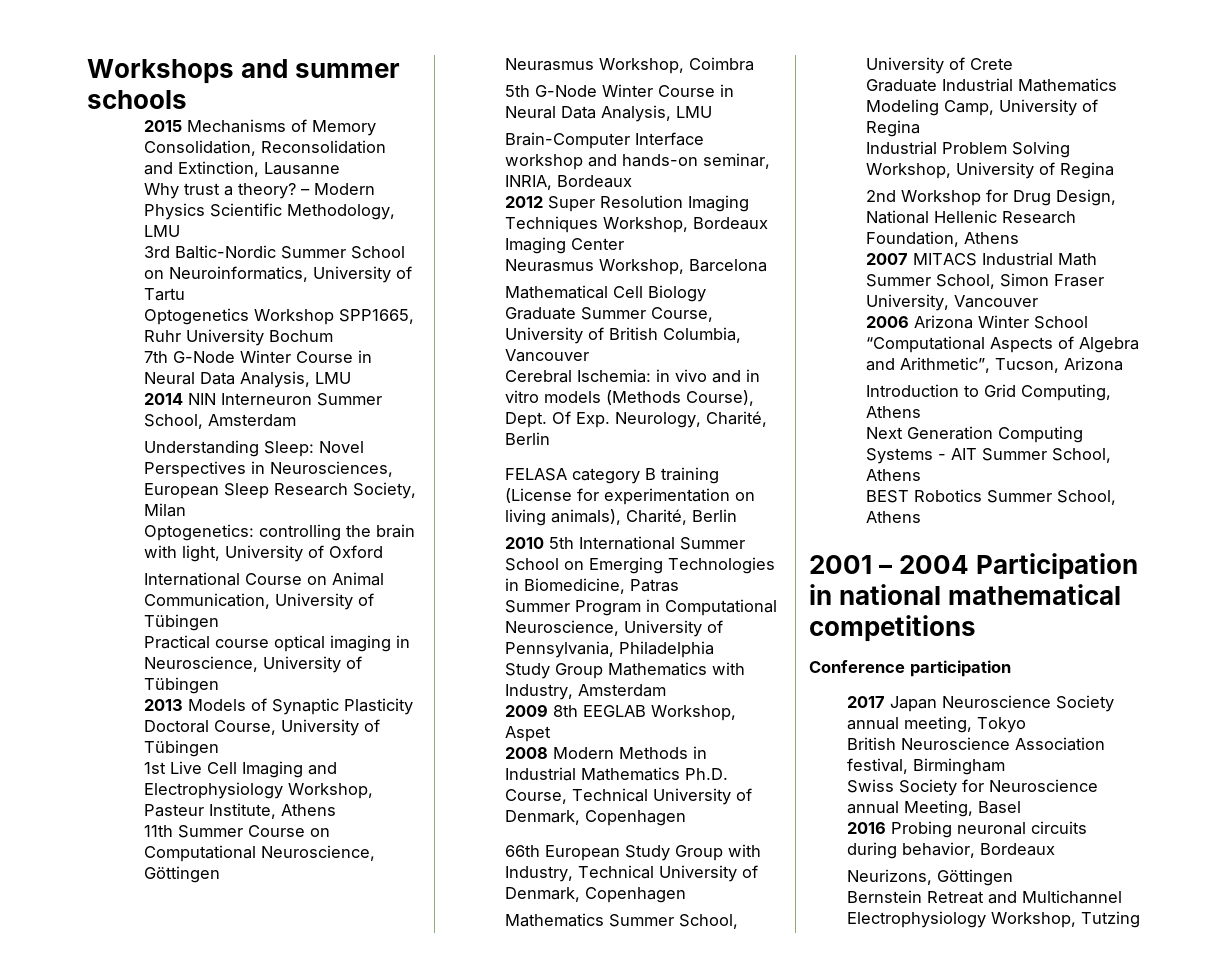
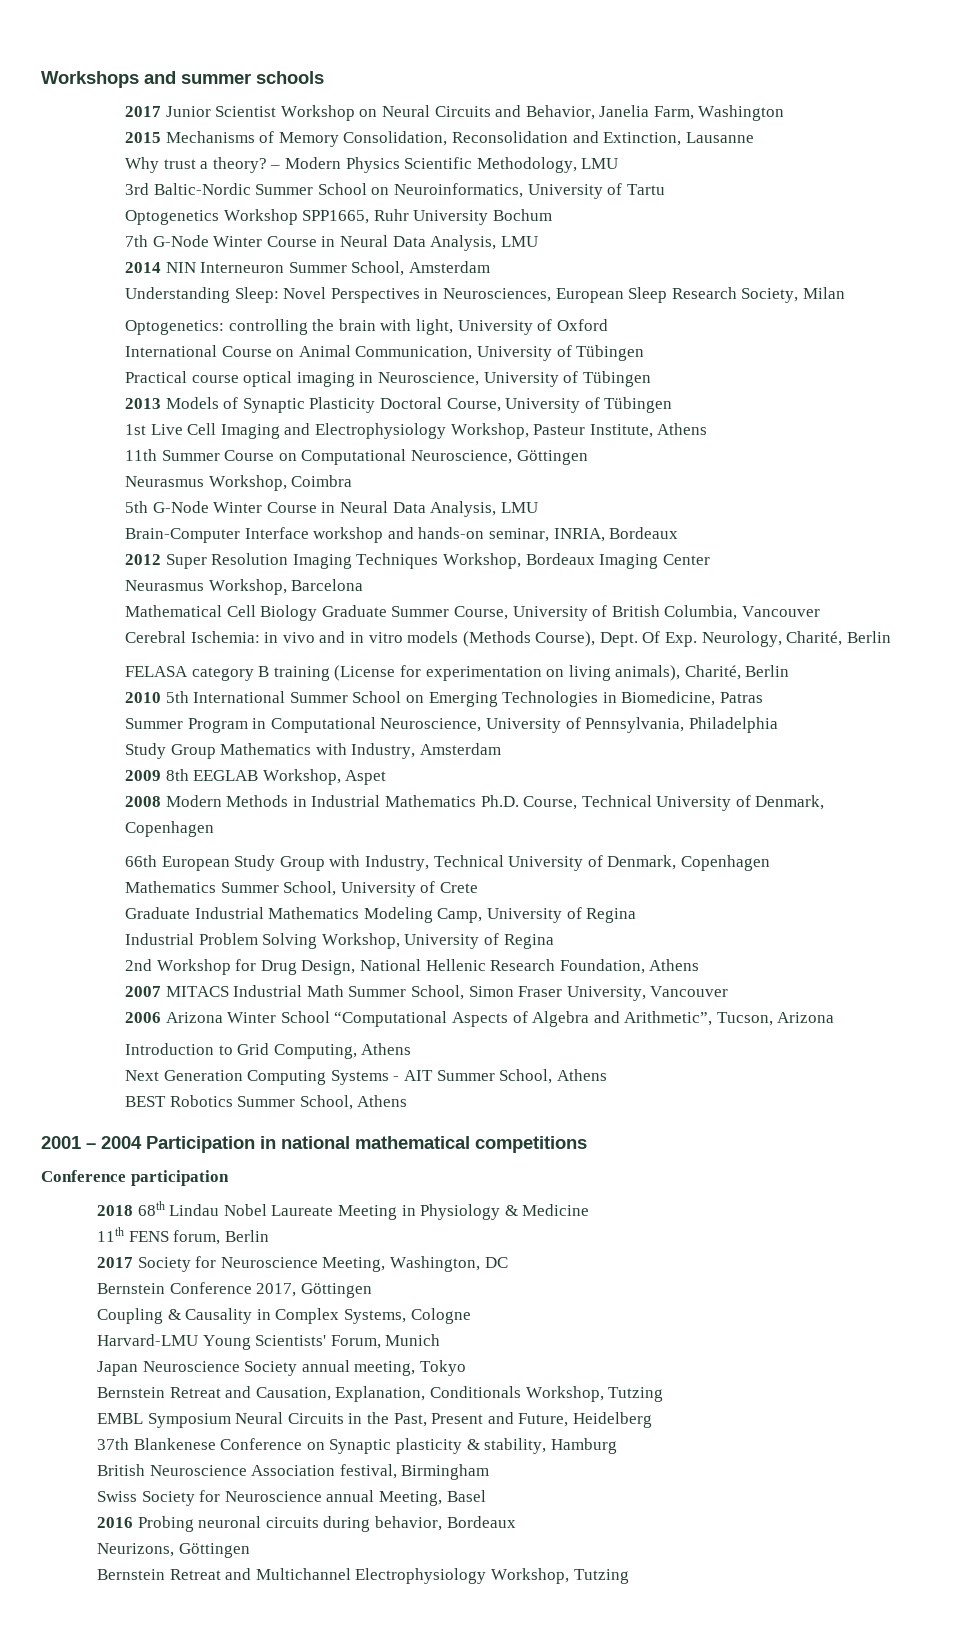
+ 2017 Junior Scientist Workshop on Neural Circuits and Behavior, Janelia Farm, Washington
- 2017 Japan Neuroscience Society annual meeting, Tokyo
+ 2018 68th Lindau Nobel Laureate Meeting in Physiology & Medicine
+ 11th FENS forum, Berlin
+ 2017 Society for Neuroscience Meeting, Washington, DC
+ Bernstein Conference 2017, Göttingen
+ Coupling & Causality in Complex Systems, Cologne
+ Harvard-LMU Young Scientists' Forum, Munich
+ Japan Neuroscience Society annual meeting, Tokyo
+ Bernstein Retreat and Causation, Explanation, Conditionals Workshop, Tutzing
+ EMBL Symposium Neural Circuits in the Past, Present and Future, Heidelberg
+ 37th Blankenese Conference on Synaptic plasticity & stability, Hamburg

